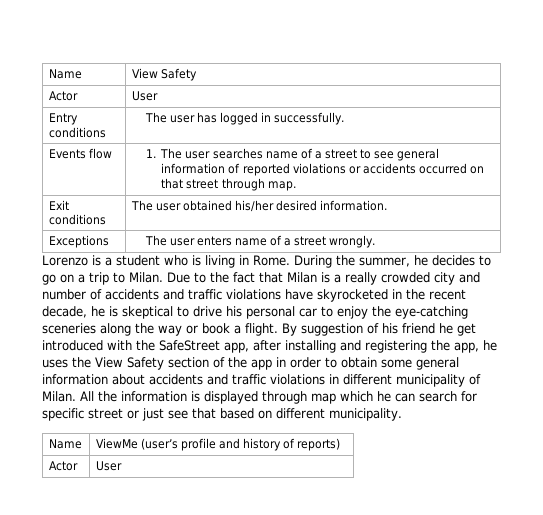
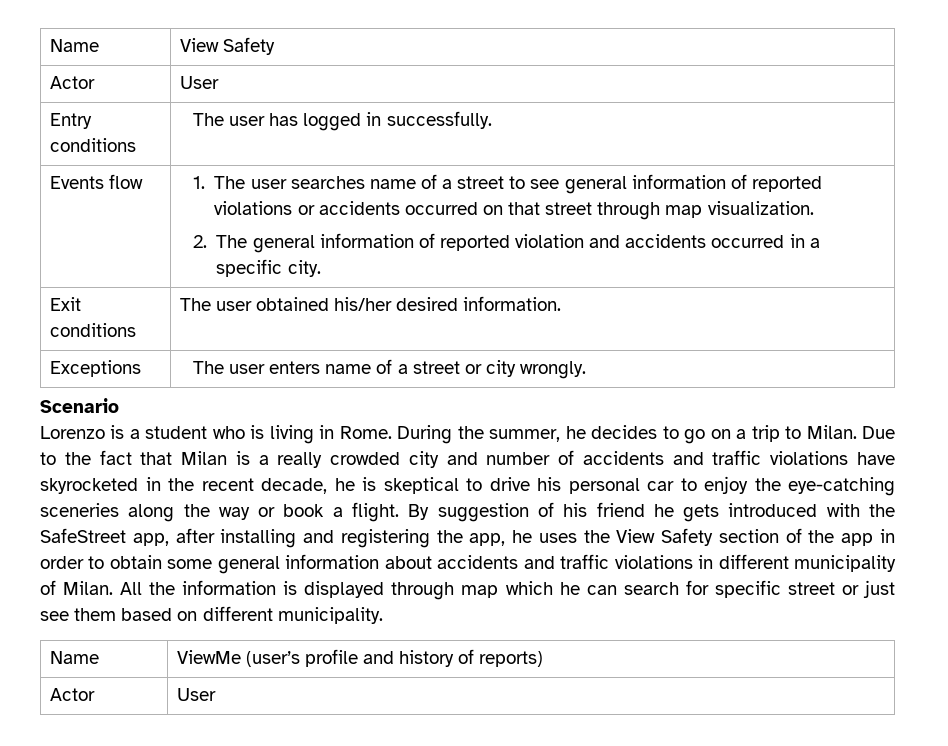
- Events flow | 1. The user searches name of a street to see general information of reported violations or accidents occurred on that street through map.
+ Events flow | 1. The user searches name of a street to see general information of reported violations or accidents occurred on that street through map visualization.
+ 2. The general information of reported violation and accidents occurred in a specific city.
- Exceptions | The user enters name of a street wrongly.
+ Exceptions | The user enters name of a street or city wrongly.
+ Scenario
- By suggestion of his friend he get introduced with the SafeStreet app, after installing and registering the app, he uses the View Safety section of the app in order to obtain some general information about accidents and traffic violations in different municipality of Milan.
+ By suggestion of his friend he gets introduced with the SafeStreet app, after installing and registering the app, he uses the View Safety section of the app in order to obtain some general information about accidents and traffic violations in different municipality of Milan.
- All the information is displayed through map which he can search for specific street or just see that based on different municipality.
+ All the information is displayed through map which he can search for specific street or just see them based on different municipality.

